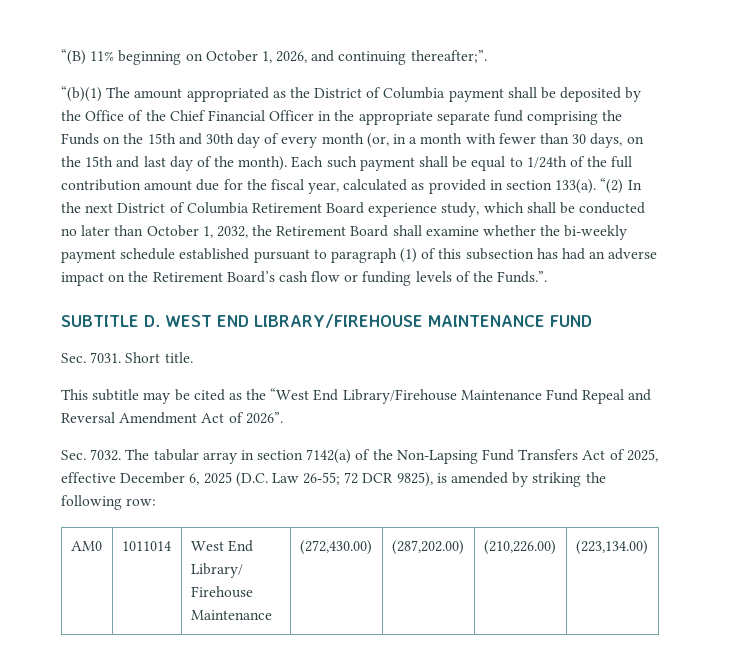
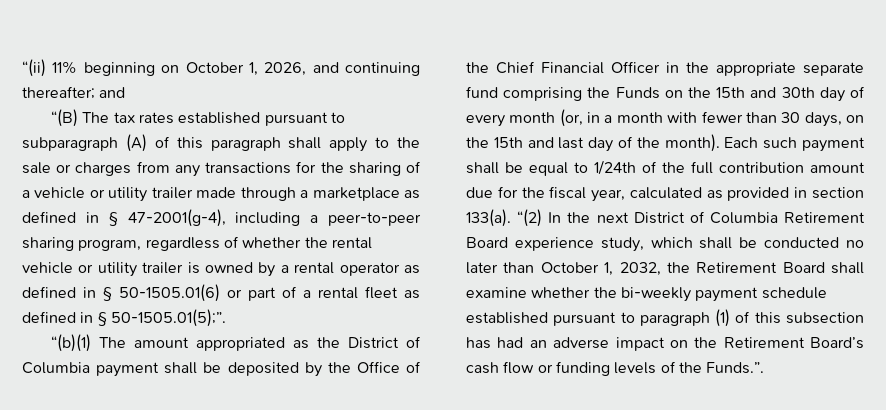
- “(B) 11% beginning on October 1, 2026, and continuing thereafter;”.
+ “(ii) 11% beginning on October 1, 2026, and continuing thereafter; and
+ “(B) The tax rates established pursuant to subparagraph (A) of this paragraph shall apply to the sale or charges from any transactions for the sharing of a vehicle or utility trailer made through a marketplace as defined in § 47-2001(g-4), including a peer-to-peer sharing program, regardless of whether the rental vehicle or utility trailer is owned by a rental operator as defined in § 50-1505.01(6) or part of a rental fleet as defined in § 50-1505.01(5);”.
- SUBTITLE D. WEST END LIBRARY/FIREHOUSE MAINTENANCE FUND
- Sec. 7031. Short title.
- This subtitle may be cited as the “West End Library/Firehouse Maintenance Fund Repeal and Reversal Amendment Act of 2026”.
- Sec. 7032. The tabular array in section 7142(a) of the Non-Lapsing Fund Transfers Act of 2025, effective December 6, 2025 (D.C. Law 26-55; 72 DCR 9825), is amended by striking the following row:
- AM0 | 1011014 | West End Library/ Firehouse Maintenance | (272,430.00) | (287,202.00) | (210,226.00) | (223,134.00)

